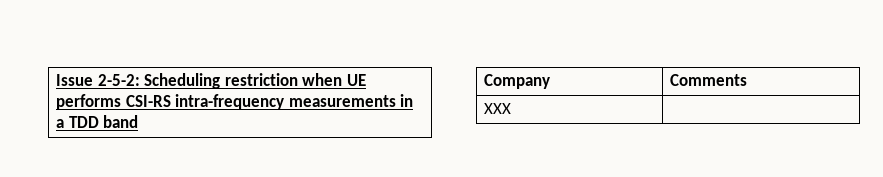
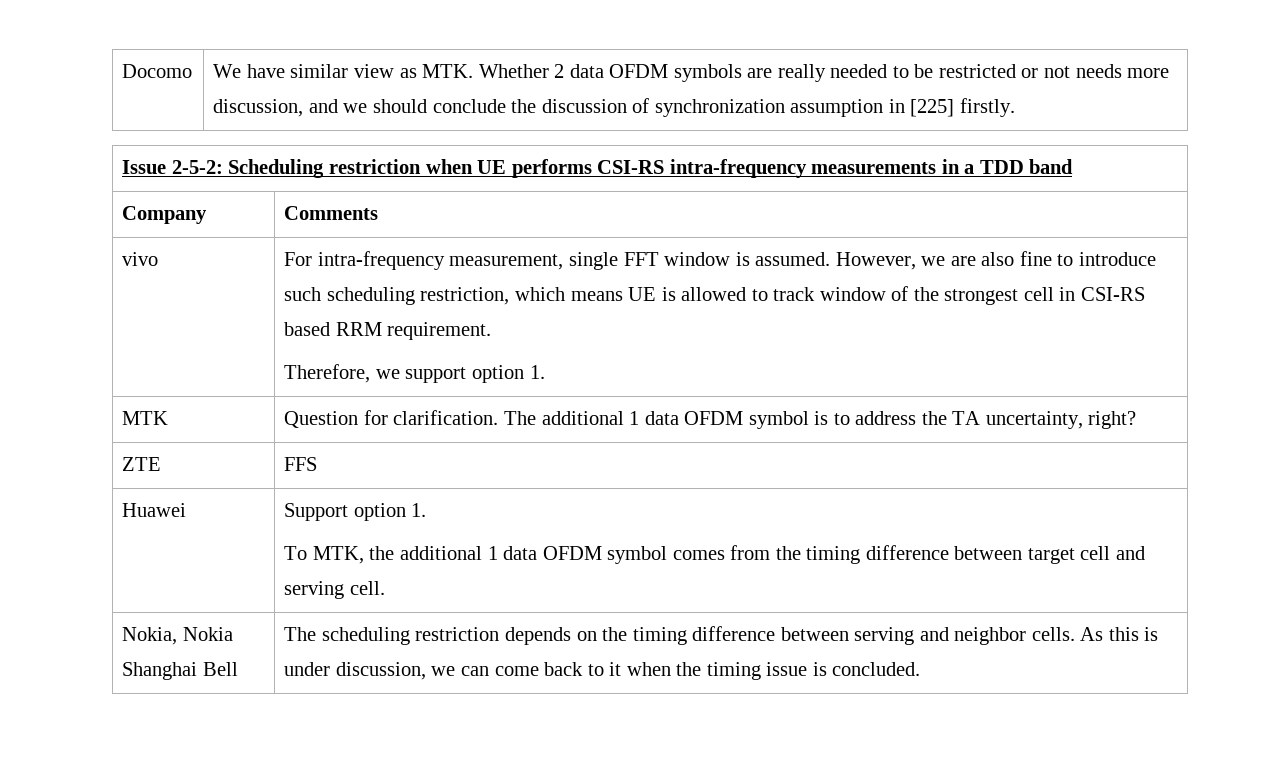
+ Docomo | We have similar view as MTK. Whether 2 data OFDM symbols are really needed to be restricted or not needs more discussion, and we should conclude the discussion of synchronization assumption in [225] firstly.
- XXX
+ vivo | For intra-frequency measurement, single FFT window is assumed. However, we are also fine to introduce such scheduling restriction, which means UE is allowed to track window of the strongest cell in CSI-RS based RRM requirement.
+ Therefore, we support option 1.
+ MTK | Question for clarification. The additional 1 data OFDM symbol is to address the TA uncertainty, right?
+ ZTE | FFS
+ Huawei | Support option 1.
+ To MTK, the additional 1 data OFDM symbol comes from the timing difference between target cell and serving cell.
+ Nokia, Nokia Shanghai Bell | The scheduling restriction depends on the timing difference between serving and neighbor cells. As this is under discussion, we can come back to it when the timing issue is concluded.

